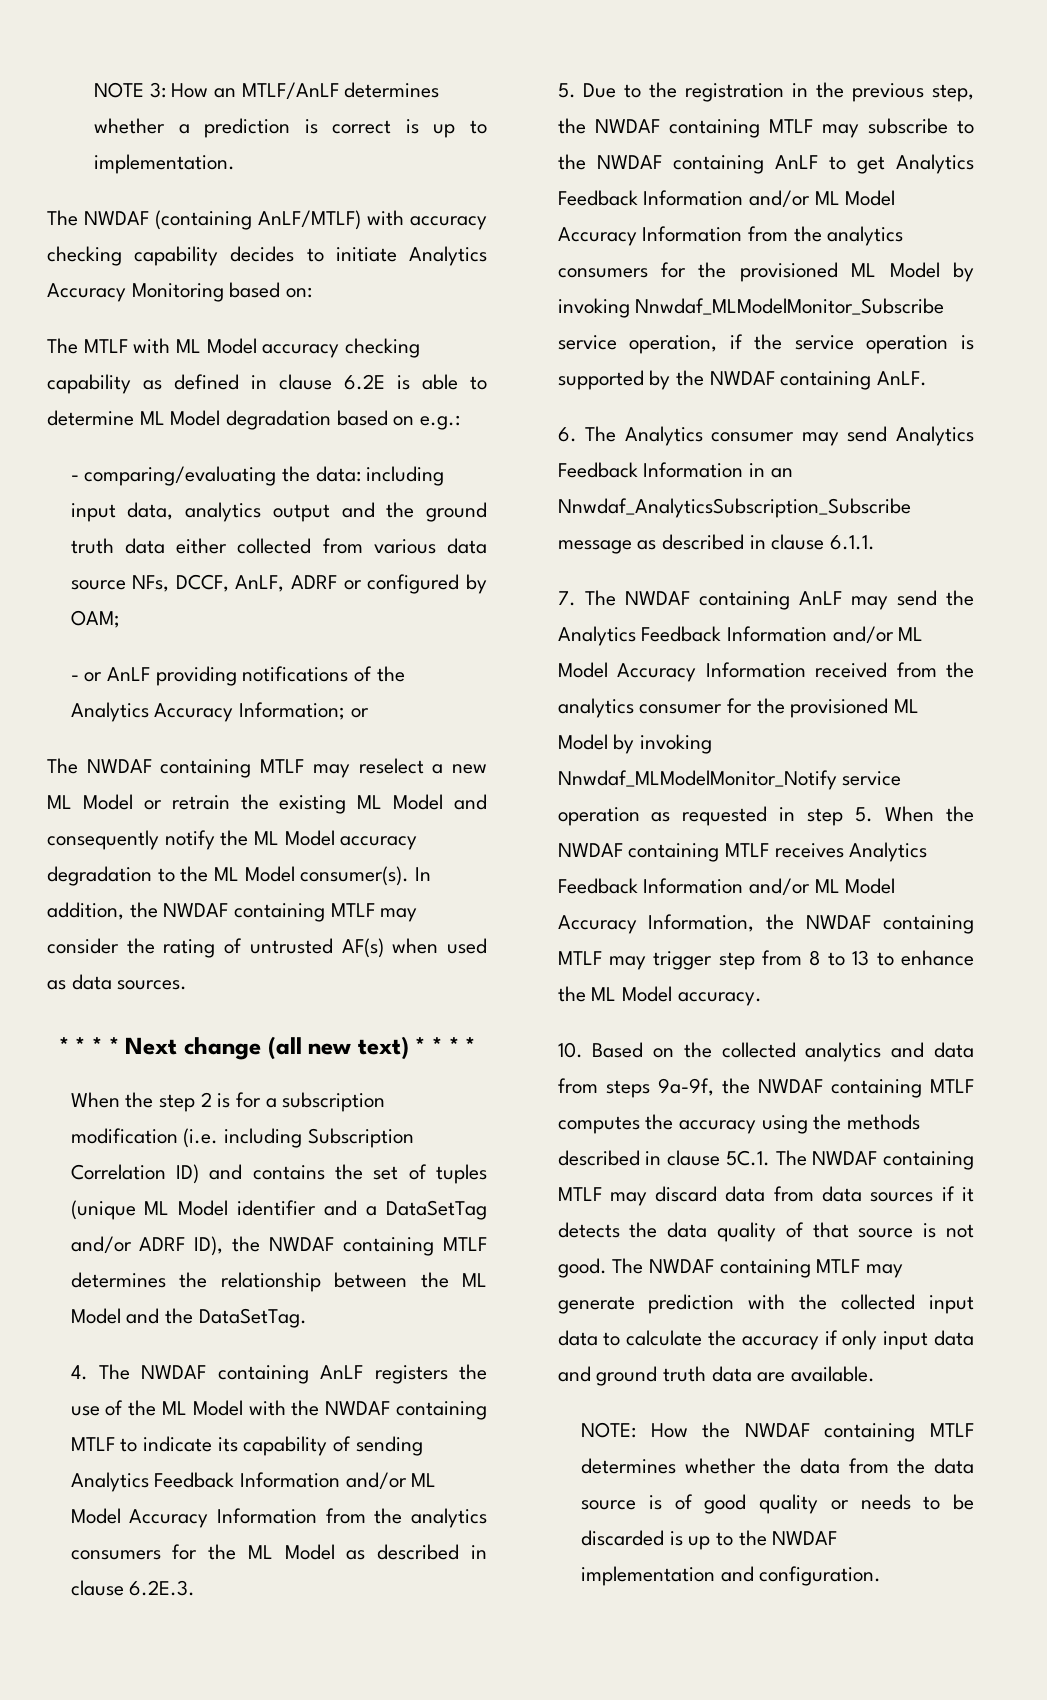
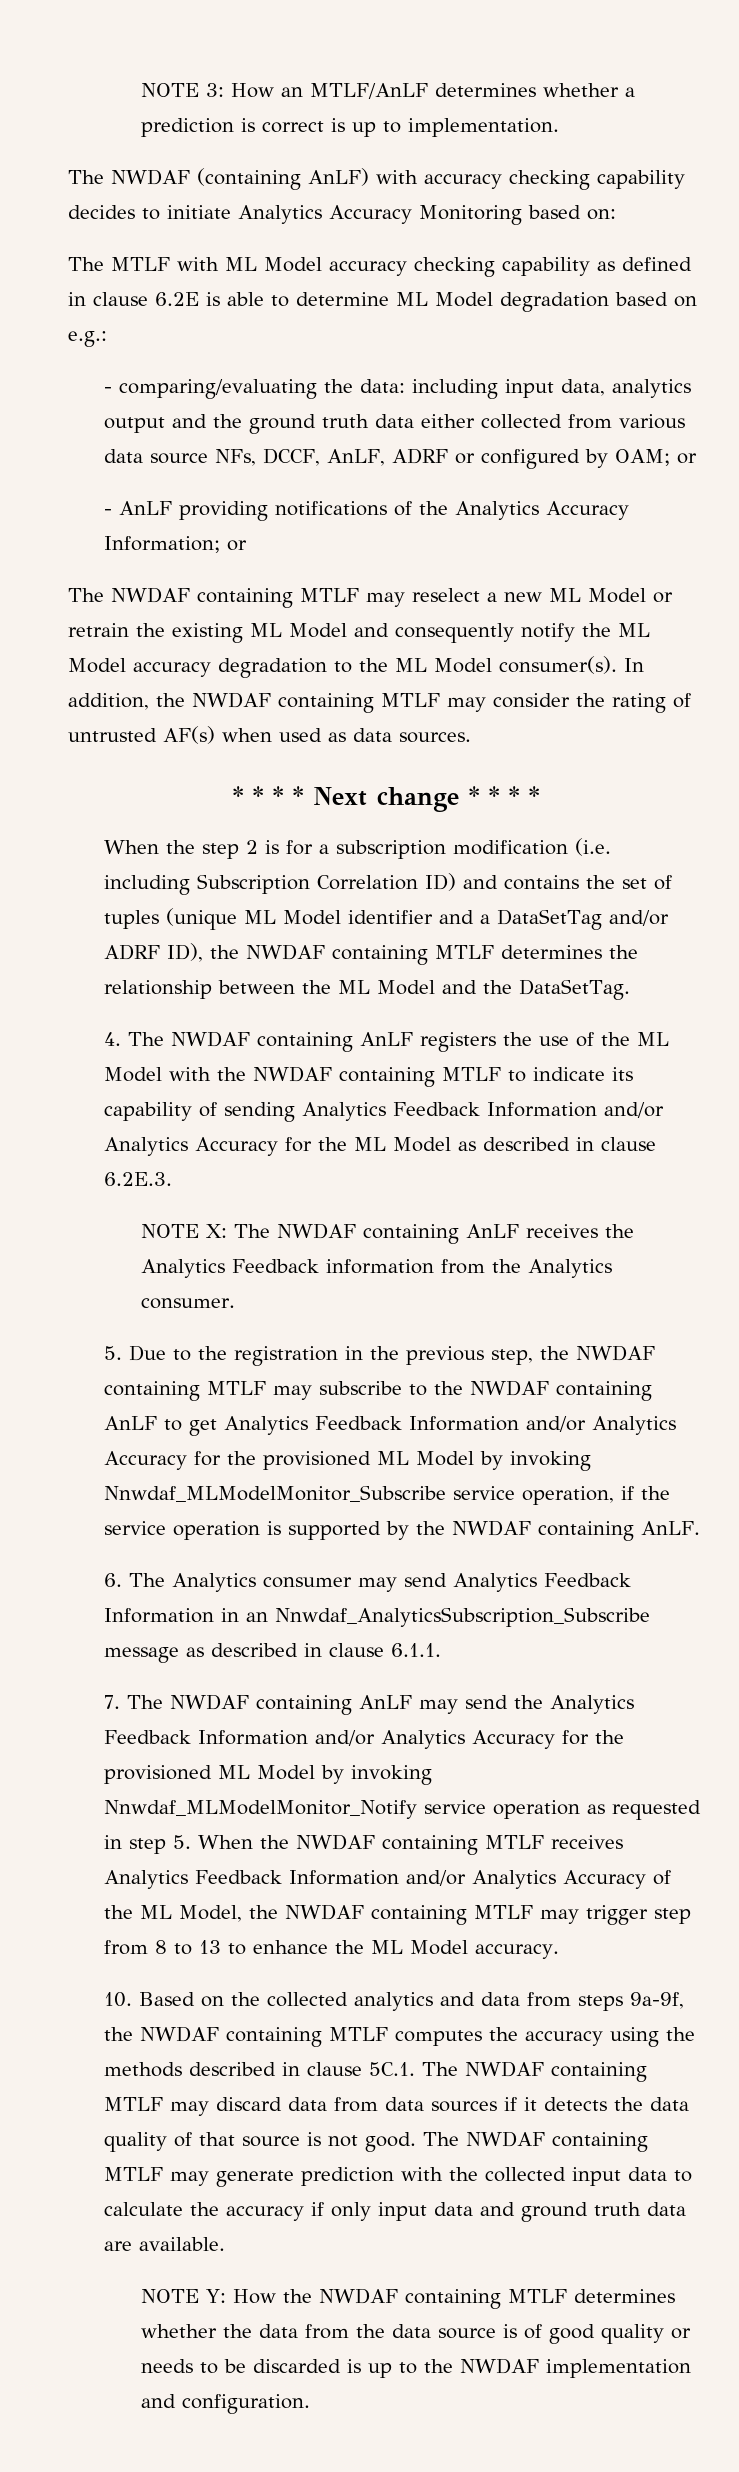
- The NWDAF (containing AnLF/MTLF) with accuracy checking capability decides to initiate Analytics Accuracy Monitoring based on:
+ The NWDAF (containing AnLF) with accuracy checking capability decides to initiate Analytics Accuracy Monitoring based on:
- - comparing/evaluating the data: including input data, analytics output and the ground truth data either collected from various data source NFs, DCCF, AnLF, ADRF or configured by OAM;
- - or AnLF providing notifications of the Analytics Accuracy Information; or
+ - comparing/evaluating the data: including input data, analytics output and the ground truth data either collected from various data source NFs, DCCF, AnLF, ADRF or configured by OAM; or
+ - AnLF providing notifications of the Analytics Accuracy Information; or
- * * * * Next change (all new text) * * * *
+ * * * * Next change * * * *
- 4. The NWDAF containing AnLF registers the use of the ML Model with the NWDAF containing MTLF to indicate its capability of sending Analytics Feedback Information and/or ML Model Accuracy Information from the analytics consumers for the ML Model as described in clause 6.2E.3.
+ 4. The NWDAF containing AnLF registers the use of the ML Model with the NWDAF containing MTLF to indicate its capability of sending Analytics Feedback Information and/or Analytics Accuracy for the ML Model as described in clause 6.2E.3.
+ NOTE X: The NWDAF containing AnLF receives the Analytics Feedback information from the Analytics consumer.
- 5. Due to the registration in the previous step, the NWDAF containing MTLF may subscribe to the NWDAF containing AnLF to get Analytics Feedback Information and/or ML Model Accuracy Information from the analytics consumers for the provisioned ML Model by invoking Nnwdaf_MLModelMonitor_Subscribe service operation, if the service operation is supported by the NWDAF containing AnLF.
+ 5. Due to the registration in the previous step, the NWDAF containing MTLF may subscribe to the NWDAF containing AnLF to get Analytics Feedback Information and/or Analytics Accuracy for the provisioned ML Model by invoking Nnwdaf_MLModelMonitor_Subscribe service operation, if the service operation is supported by the NWDAF containing AnLF.
- 7. The NWDAF containing AnLF may send the Analytics Feedback Information and/or ML Model Accuracy Information received from the analytics consumer for the provisioned ML Model by invoking Nnwdaf_MLModelMonitor_Notify service operation as requested in step 5. When the NWDAF containing MTLF receives Analytics Feedback Information and/or ML Model Accuracy Information, the NWDAF containing MTLF may trigger step from 8 to 13 to enhance the ML Model accuracy.
+ 7. The NWDAF containing AnLF may send the Analytics Feedback Information and/or Analytics Accuracy for the provisioned ML Model by invoking Nnwdaf_MLModelMonitor_Notify service operation as requested in step 5. When the NWDAF containing MTLF receives Analytics Feedback Information and/or Analytics Accuracy of the ML Model, the NWDAF containing MTLF may trigger step from 8 to 13 to enhance the ML Model accuracy.
- NOTE: How the NWDAF containing MTLF determines whether the data from the data source is of good quality or needs to be discarded is up to the NWDAF implementation and configuration.
+ NOTE Y: How the NWDAF containing MTLF determines whether the data from the data source is of good quality or needs to be discarded is up to the NWDAF implementation and configuration.

